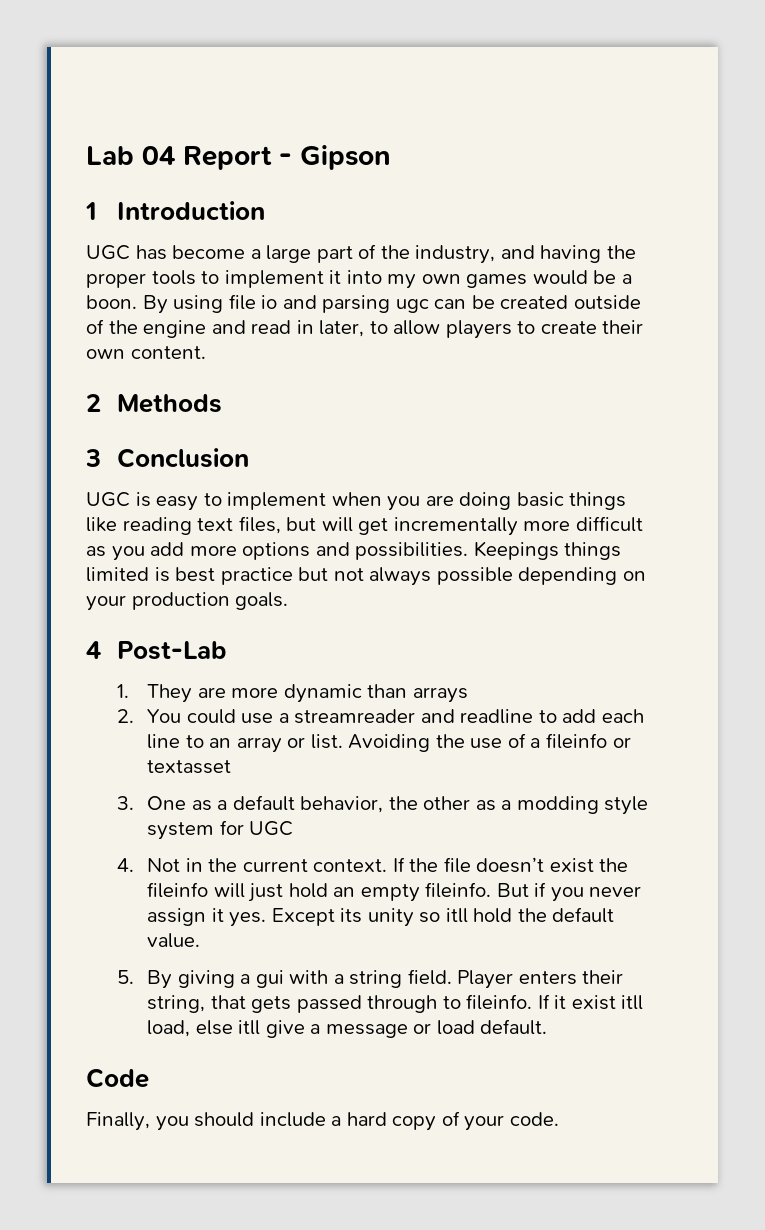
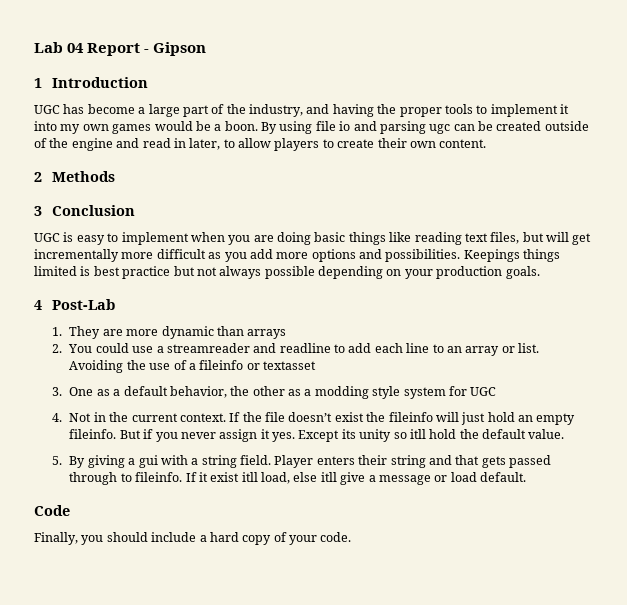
- Player enters their string, that gets passed through to fileinfo.
+ Player enters their string and that gets passed through to fileinfo.

